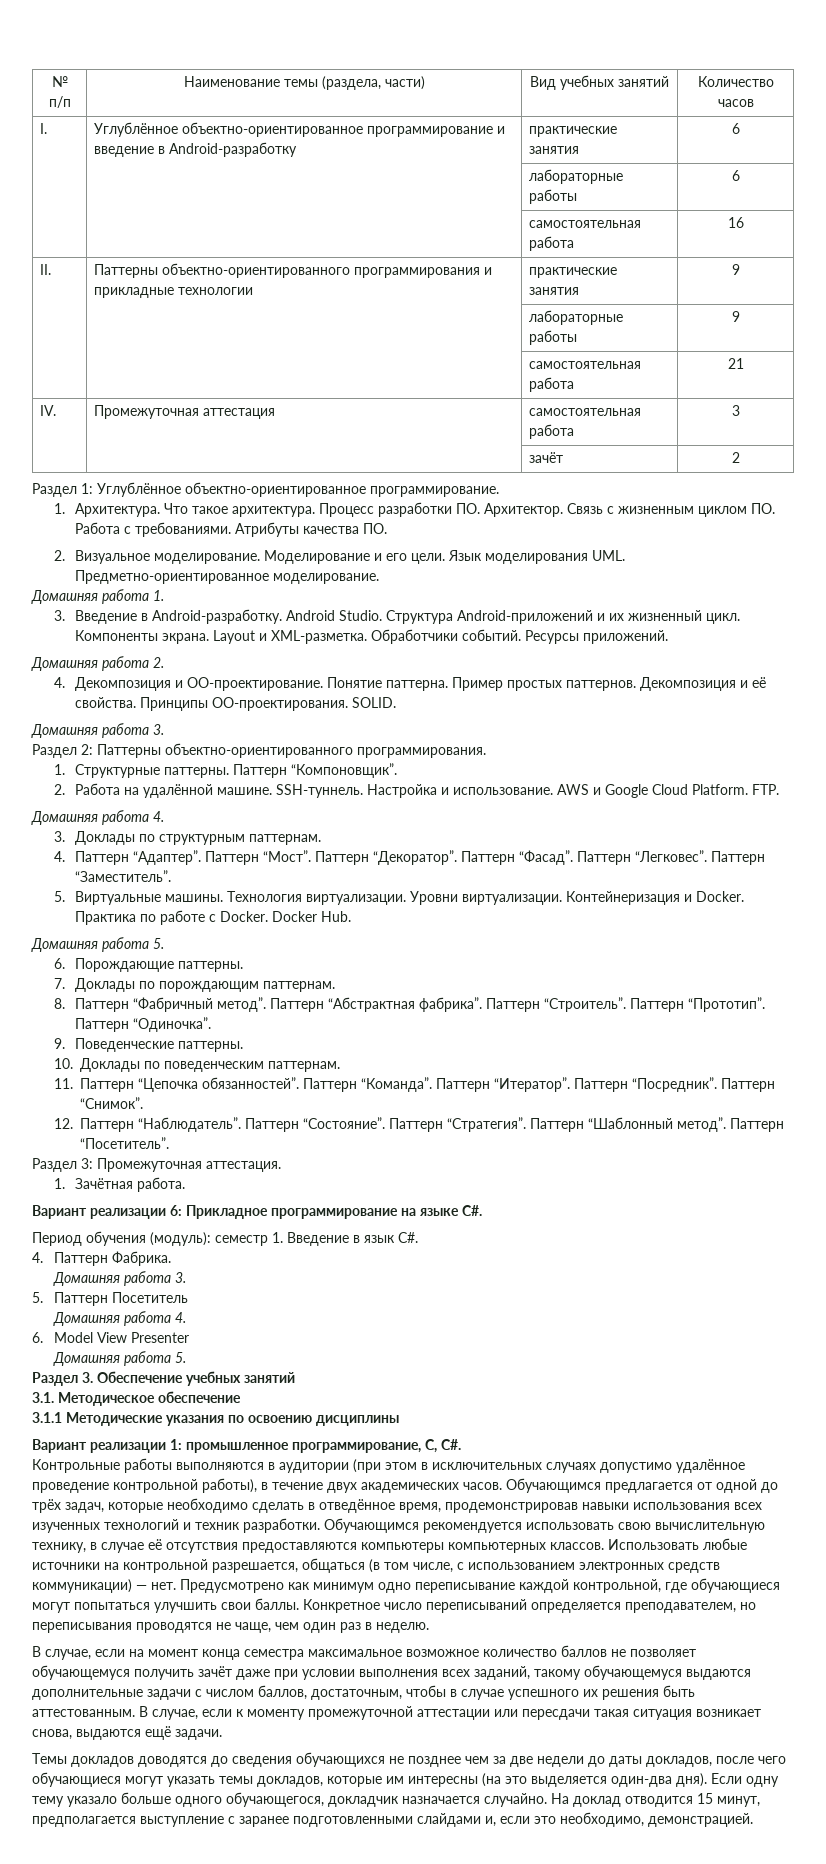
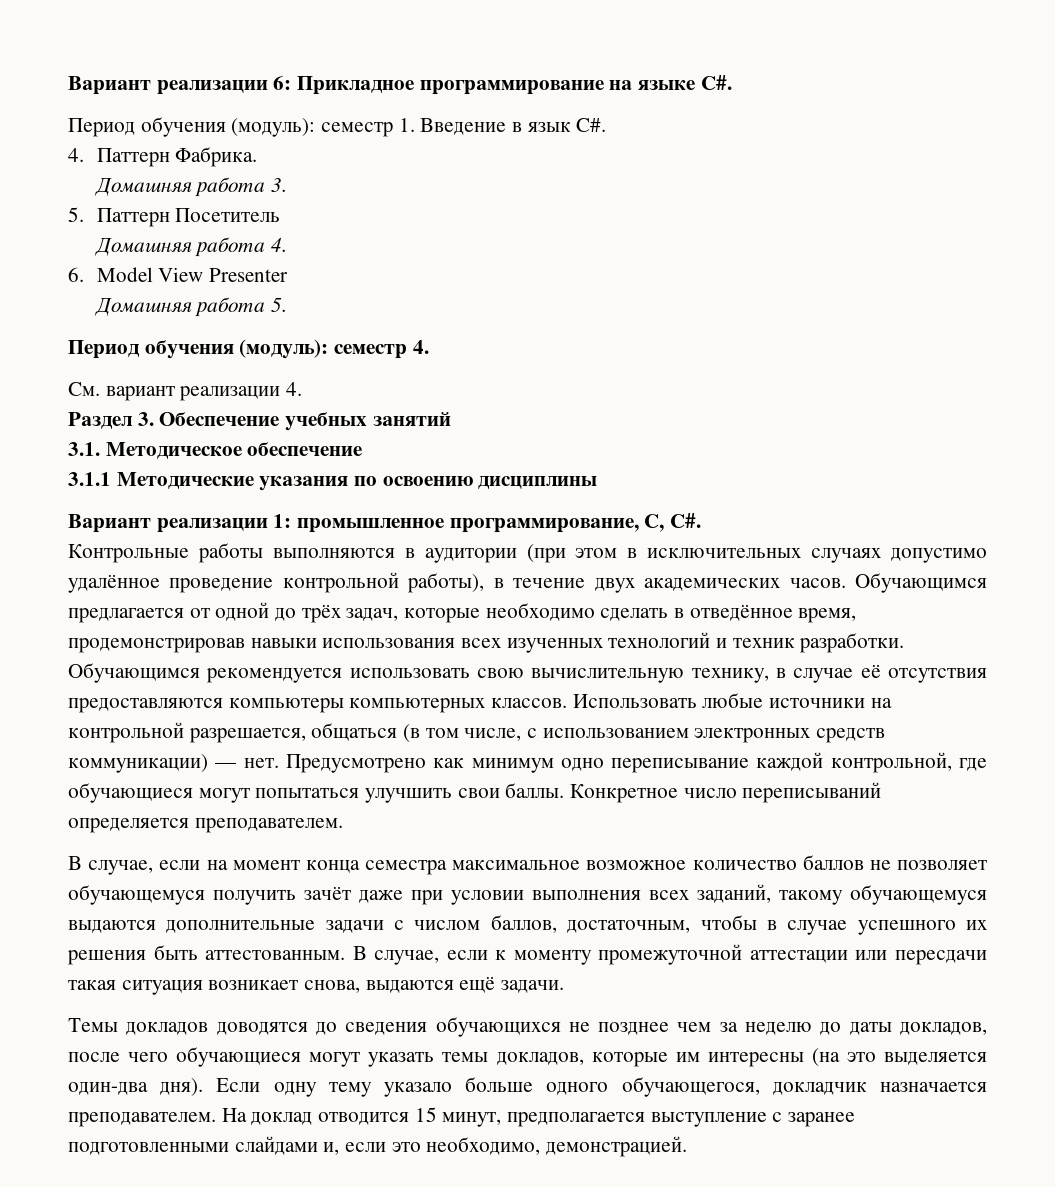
- № п/п | Наименование темы (раздела, части) | Вид учебных занятий | Количество часов
- I. | Углублённое объектно-ориентированное программирование и введение в Android-разработку | практические занятия | 6
- | | лабораторные работы | 6
- | | самостоятельная работа | 16
- II. | Паттерны объектно-ориентированного программирования и прикладные технологии | практические занятия | 9
- | | лабораторные работы | 9
- | | самостоятельная работа | 21
- IV. | Промежуточная аттестация | самостоятельная работа | 3
- | | зачёт | 2
- Раздел 1: Углублённое объектно-ориентированное программирование.
- 1. Архитектура. Что такое архитектура. Процесс разработки ПО. Архитектор. Связь с жизненным циклом ПО. Работа с требованиями. Атрибуты качества ПО.
- 2. Визуальное моделирование. Моделирование и его цели. Язык моделирования UML. Предметно-ориентированное моделирование.
- Домашняя работа 1.
- 3. Введение в Android-разработку. Android Studio. Структура Android-приложений и их жизненный цикл. Компоненты экрана. Layout и XML-разметка. Обработчики событий. Ресурсы приложений.
- Домашняя работа 2.
- 4. Декомпозиция и ОО-проектирование. Понятие паттерна. Пример простых паттернов. Декомпозиция и её свойства. Принципы ОО-проектирования. SOLID.
- Домашняя работа 3.
- Раздел 2: Паттерны объектно-ориентированного программирования.
- 1. Структурные паттерны. Паттерн “Компоновщик”.
- 2. Работа на удалённой машине. SSH-туннель. Настройка и использование. AWS и Google Cloud Platform. FTP.
- Домашняя работа 4.
- 3. Доклады по структурным паттернам.
- 4. Паттерн “Адаптер”. Паттерн “Мост”. Паттерн “Декоратор”. Паттерн “Фасад”. Паттерн “Легковес”. Паттерн “Заместитель”.
- 5. Виртуальные машины. Технология виртуализации. Уровни виртуализации. Контейнеризация и Docker. Практика по работе с Docker. Docker Hub.
- Домашняя работа 5.
- 6. Порождающие паттерны.
- 7. Доклады по порождающим паттернам.
- 8. Паттерн “Фабричный метод”. Паттерн “Абстрактная фабрика”. Паттерн “Строитель”. Паттерн “Прототип”. Паттерн “Одиночка”.
- 9. Поведенческие паттерны.
- 10. Доклады по поведенческим паттернам.
- 11. Паттерн “Цепочка обязанностей”. Паттерн “Команда”. Паттерн “Итератор”. Паттерн “Посредник”. Паттерн “Снимок”.
- 12. Паттерн “Наблюдатель”. Паттерн “Состояние”. Паттерн “Стратегия”. Паттерн “Шаблонный метод”. Паттерн “Посетитель”.
- Раздел 3: Промежуточная аттестация.
- 1. Зачётная работа.
+ Период обучения (модуль): семестр 4.
+ См. вариант реализации 4.
- Конкретное число переписываний определяется преподавателем, но переписывания проводятся не чаще, чем один раз в неделю.
+ Конкретное число переписываний определяется преподавателем.
- Темы докладов доводятся до сведения обучающихся не позднее чем за две недели до даты докладов, после чего обучающиеся могут указать темы докладов, которые им интересны (на это выделяется один-два дня).
+ Темы докладов доводятся до сведения обучающихся не позднее чем за неделю до даты докладов, после чего обучающиеся могут указать темы докладов, которые им интересны (на это выделяется один-два дня).
- Если одну тему указало больше одного обучающегося, докладчик назначается случайно.
+ Если одну тему указало больше одного обучающегося, докладчик назначается преподавателем.

